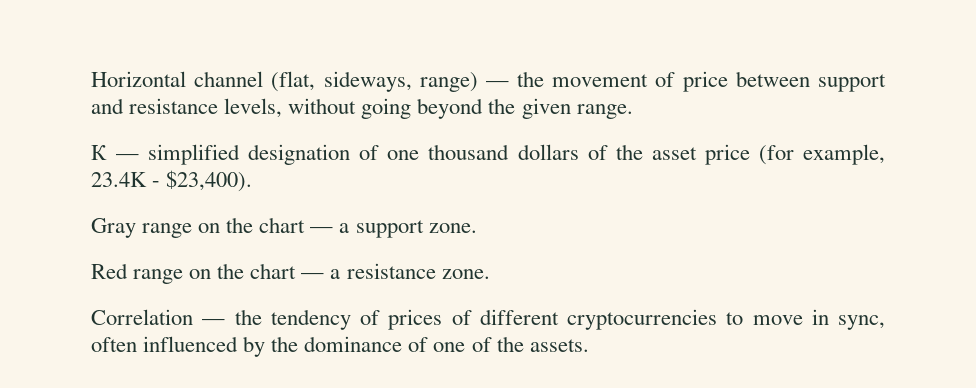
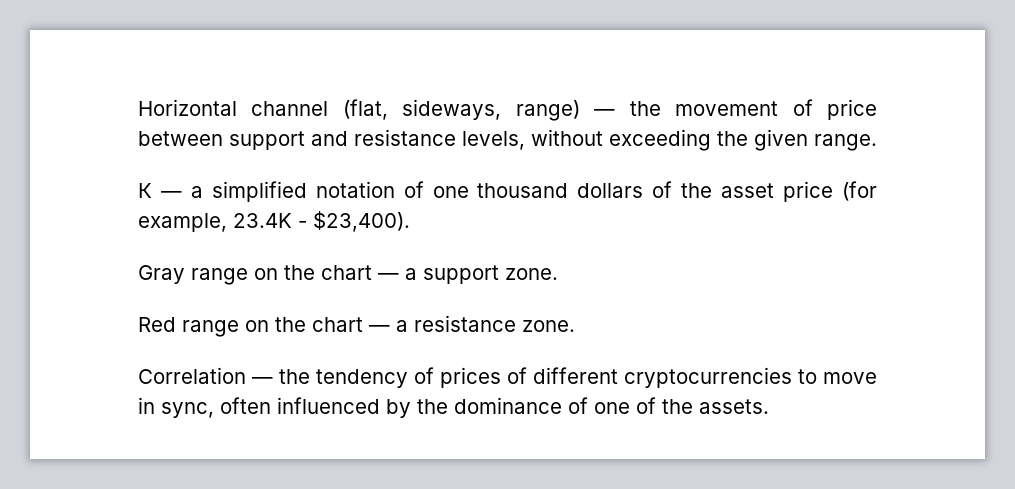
- Horizontal channel (flat, sideways, range) — the movement of price between support and resistance levels, without going beyond the given range.
+ Horizontal channel (flat, sideways, range) — the movement of price between support and resistance levels, without exceeding the given range.
- К — simplified designation of one thousand dollars of the asset price (for example, 23.4K - $23,400).
+ К — a simplified notation of one thousand dollars of the asset price (for example, 23.4K - $23,400).

